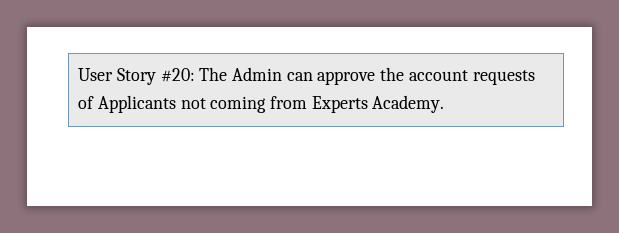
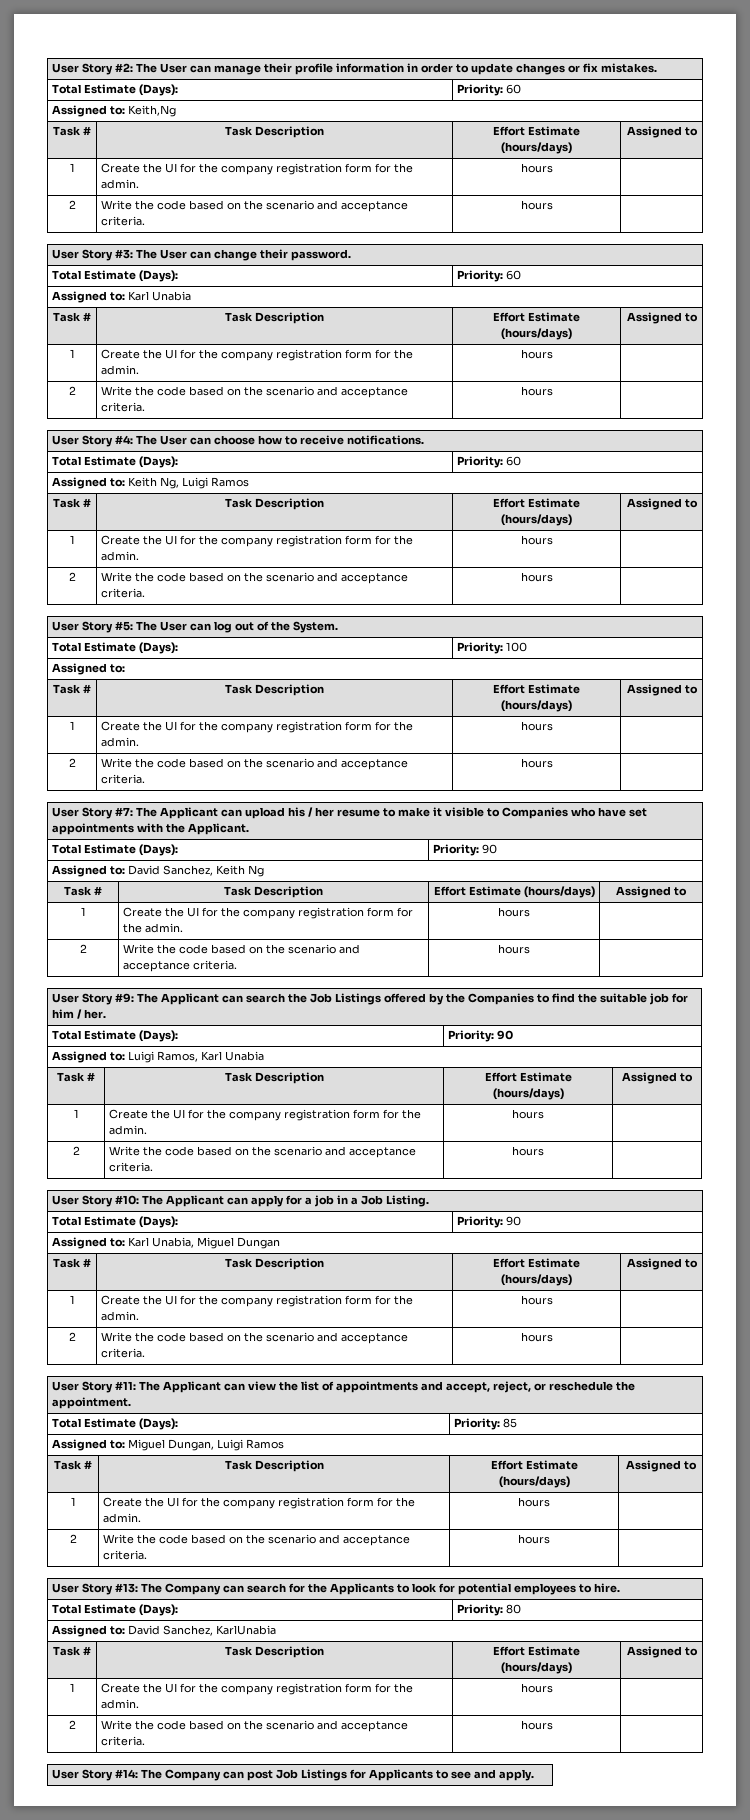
- User Story #20: The Admin can approve the account requests of Applicants not coming from Experts Academy.
+ User Story #2: The User can manage their profile information in order to update changes or fix mistakes.
+ Total Estimate (Days): | Priority: 60
+ Assigned to: Keith,Ng
+ Task # | Task Description | Effort Estimate (hours/days) | Assigned to
+ 1 | Create the UI for the company registration form for the admin. | hours |
+ 2 | Write the code based on the scenario and acceptance criteria. | hours |
+ User Story #3: The User can change their password.
+ Total Estimate (Days): | Priority: 60
+ Assigned to: Karl Unabia
+ Task # | Task Description | Effort Estimate (hours/days) | Assigned to
+ 1 | Create the UI for the company registration form for the admin. | hours |
+ 2 | Write the code based on the scenario and acceptance criteria. | hours |
+ User Story #4: The User can choose how to receive notifications.
+ Total Estimate (Days): | Priority: 60
+ Assigned to: Keith Ng, Luigi Ramos
+ Task # | Task Description | Effort Estimate (hours/days) | Assigned to
+ 1 | Create the UI for the company registration form for the admin. | hours |
+ 2 | Write the code based on the scenario and acceptance criteria. | hours |
+ User Story #5: The User can log out of the System.
+ Total Estimate (Days): | Priority: 100
+ Assigned to:
+ Task # | Task Description | Effort Estimate (hours/days) | Assigned to
+ 1 | Create the UI for the company registration form for the admin. | hours |
+ 2 | Write the code based on the scenario and acceptance criteria. | hours |
+ User Story #7: The Applicant can upload his / her resume to make it visible to Companies who have set appointments with the Applicant.
+ Total Estimate (Days): | Priority: 90
+ Assigned to: David Sanchez, Keith Ng
+ Task # | Task Description | Effort Estimate (hours/days) | Assigned to
+ 1 | Create the UI for the company registration form for the admin. | hours |
+ 2 | Write the code based on the scenario and acceptance criteria. | hours |
+ User Story #9: The Applicant can search the Job Listings offered by the Companies to find the suitable job for him / her.
+ Total Estimate (Days): | Priority: 90
+ Assigned to: Luigi Ramos, Karl Unabia
+ Task # | Task Description | Effort Estimate (hours/days) | Assigned to
+ 1 | Create the UI for the company registration form for the admin. | hours |
+ 2 | Write the code based on the scenario and acceptance criteria. | hours |
+ User Story #10: The Applicant can apply for a job in a Job Listing.
+ Total Estimate (Days): | Priority: 90
+ Assigned to: Karl Unabia, Miguel Dungan
+ Task # | Task Description | Effort Estimate (hours/days) | Assigned to
+ 1 | Create the UI for the company registration form for the admin. | hours |
+ 2 | Write the code based on the scenario and acceptance criteria. | hours |
+ User Story #11: The Applicant can view the list of appointments and accept, reject, or reschedule the appointment.
+ Total Estimate (Days): | Priority: 85
+ Assigned to: Miguel Dungan, Luigi Ramos
+ Task # | Task Description | Effort Estimate (hours/days) | Assigned to
+ 1 | Create the UI for the company registration form for the admin. | hours |
+ 2 | Write the code based on the scenario and acceptance criteria. | hours |
+ User Story #13: The Company can search for the Applicants to look for potential employees to hire.
+ Total Estimate (Days): | Priority: 80
+ Assigned to: David Sanchez, KarlUnabia
+ Task # | Task Description | Effort Estimate (hours/days) | Assigned to
+ 1 | Create the UI for the company registration form for the admin. | hours |
+ 2 | Write the code based on the scenario and acceptance criteria. | hours |
+ User Story #14: The Company can post Job Listings for Applicants to see and apply.

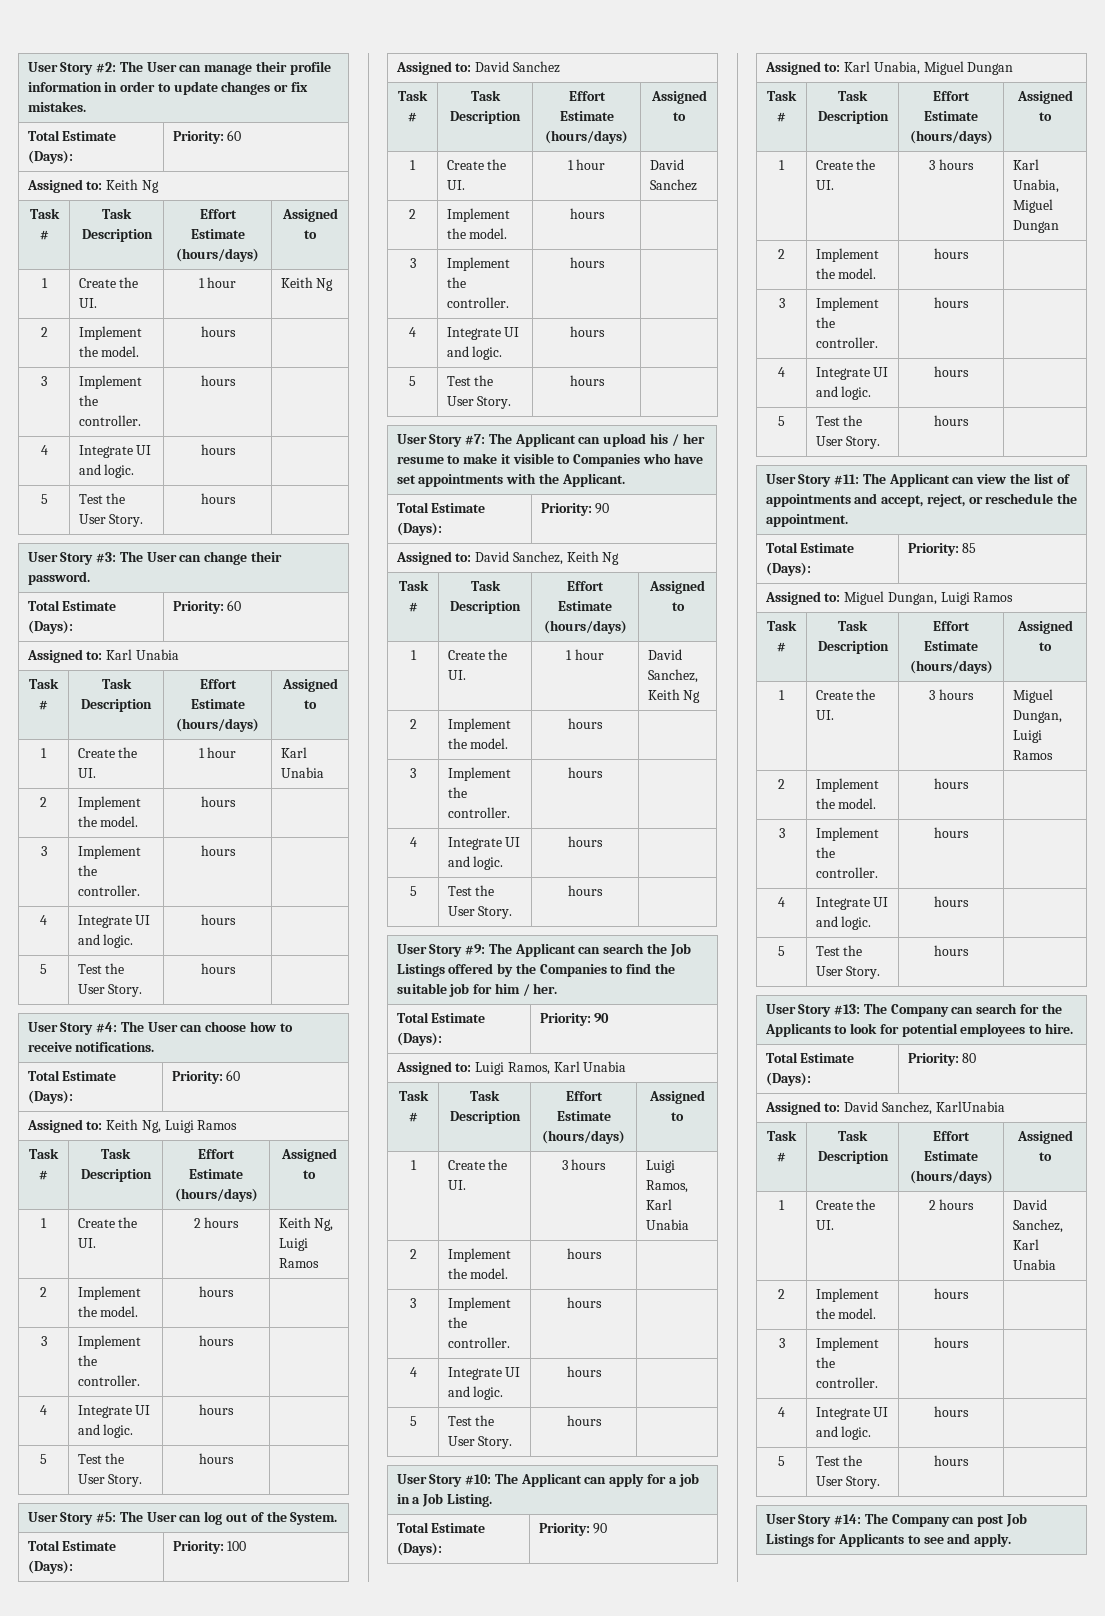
- Assigned to: Keith,Ng
+ Assigned to: Keith Ng
  Task # | Task Description | Effort Estimate (hours/days) | Assigned to
- 1 | Create the UI for the company registration form for the admin. | hours |
- 2 | Write the code based on the scenario and acceptance criteria. | hours |
+ 1 | Create the UI. | 1 hour | Keith Ng
+ 2 | Implement the model. | hours |
+ 3 | Implement the controller. | hours |
+ 4 | Integrate UI and logic. | hours |
+ 5 | Test the User Story. | hours |
  Assigned to: Karl Unabia
  Task # | Task Description | Effort Estimate (hours/days) | Assigned to
- 1 | Create the UI for the company registration form for the admin. | hours |
- 2 | Write the code based on the scenario and acceptance criteria. | hours |
+ 1 | Create the UI. | 1 hour | Karl Unabia
+ 2 | Implement the model. | hours |
+ 3 | Implement the controller. | hours |
+ 4 | Integrate UI and logic. | hours |
+ 5 | Test the User Story. | hours |
  Assigned to: Keith Ng, Luigi Ramos
  Task # | Task Description | Effort Estimate (hours/days) | Assigned to
- 1 | Create the UI for the company registration form for the admin. | hours |
- 2 | Write the code based on the scenario and acceptance criteria. | hours |
+ 1 | Create the UI. | 2 hours | Keith Ng, Luigi Ramos
+ 2 | Implement the model. | hours |
+ 3 | Implement the controller. | hours |
+ 4 | Integrate UI and logic. | hours |
+ 5 | Test the User Story. | hours |
  Total Estimate (Days): | Priority: 100
- Assigned to:
+ Assigned to: David Sanchez
  Task # | Task Description | Effort Estimate (hours/days) | Assigned to
- 1 | Create the UI for the company registration form for the admin. | hours |
- 2 | Write the code based on the scenario and acceptance criteria. | hours |
+ 1 | Create the UI. | 1 hour | David Sanchez
+ 2 | Implement the model. | hours |
+ 3 | Implement the controller. | hours |
+ 4 | Integrate UI and logic. | hours |
+ 5 | Test the User Story. | hours |
  Assigned to: David Sanchez, Keith Ng
  Task # | Task Description | Effort Estimate (hours/days) | Assigned to
- 1 | Create the UI for the company registration form for the admin. | hours |
- 2 | Write the code based on the scenario and acceptance criteria. | hours |
+ 1 | Create the UI. | 1 hour | David Sanchez, Keith Ng
+ 2 | Implement the model. | hours |
+ 3 | Implement the controller. | hours |
+ 4 | Integrate UI and logic. | hours |
+ 5 | Test the User Story. | hours |
  Assigned to: Luigi Ramos, Karl Unabia
  Task # | Task Description | Effort Estimate (hours/days) | Assigned to
- 1 | Create the UI for the company registration form for the admin. | hours |
- 2 | Write the code based on the scenario and acceptance criteria. | hours |
+ 1 | Create the UI. | 3 hours | Luigi Ramos, Karl Unabia
+ 2 | Implement the model. | hours |
+ 3 | Implement the controller. | hours |
+ 4 | Integrate UI and logic. | hours |
+ 5 | Test the User Story. | hours |
  Assigned to: Karl Unabia, Miguel Dungan
  Task # | Task Description | Effort Estimate (hours/days) | Assigned to
- 1 | Create the UI for the company registration form for the admin. | hours |
- 2 | Write the code based on the scenario and acceptance criteria. | hours |
+ 1 | Create the UI. | 3 hours | Karl Unabia, Miguel Dungan
+ 2 | Implement the model. | hours |
+ 3 | Implement the controller. | hours |
+ 4 | Integrate UI and logic. | hours |
+ 5 | Test the User Story. | hours |
  Assigned to: Miguel Dungan, Luigi Ramos
  Task # | Task Description | Effort Estimate (hours/days) | Assigned to
- 1 | Create the UI for the company registration form for the admin. | hours |
- 2 | Write the code based on the scenario and acceptance criteria. | hours |
+ 1 | Create the UI. | 3 hours | Miguel Dungan, Luigi Ramos
+ 2 | Implement the model. | hours |
+ 3 | Implement the controller. | hours |
+ 4 | Integrate UI and logic. | hours |
+ 5 | Test the User Story. | hours |
  Assigned to: David Sanchez, KarlUnabia
  Task # | Task Description | Effort Estimate (hours/days) | Assigned to
- 1 | Create the UI for the company registration form for the admin. | hours |
- 2 | Write the code based on the scenario and acceptance criteria. | hours |
+ 1 | Create the UI. | 2 hours | David Sanchez, Karl Unabia
+ 2 | Implement the model. | hours |
+ 3 | Implement the controller. | hours |
+ 4 | Integrate UI and logic. | hours |
+ 5 | Test the User Story. | hours |

